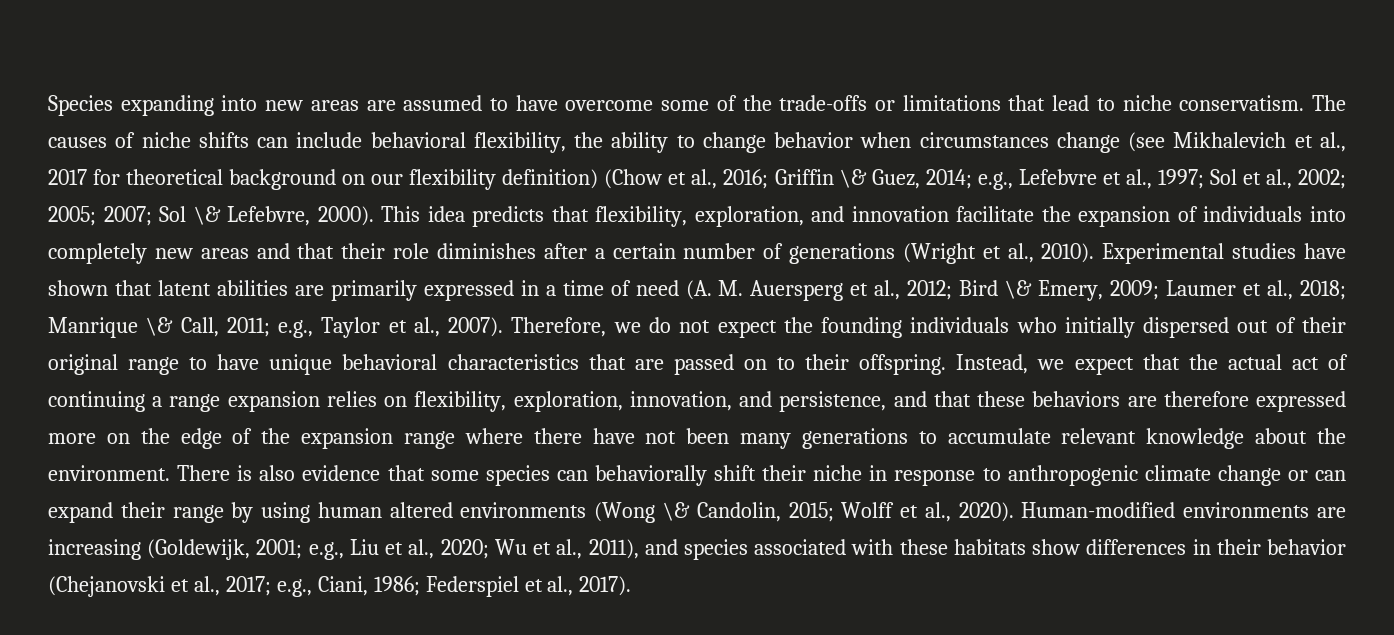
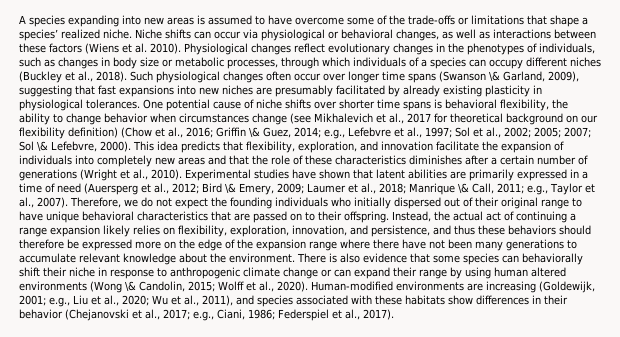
- Species expanding into new areas are assumed to have overcome some of the trade-offs or limitations that lead to niche conservatism. The causes of niche shifts can include behavioral flexibility, the ability to change behavior when circumstances change (see Mikhalevich et al., 2017 for theoretical background on our flexibility definition) (Chow et al., 2016; Griffin \& Guez, 2014; e.g., Lefebvre et al., 1997; Sol et al., 2002; 2005; 2007; Sol \& Lefebvre, 2000).
+ A species expanding into new areas is assumed to have overcome some of the trade-offs or limitations that shape a species’ realized niche. Niche shifts can occur via physiological or behavioral changes, as well as interactions between these factors (Wiens et al. 2010). Physiological changes reflect evolutionary changes in the phenotypes of individuals, such as changes in body size or metabolic processes, through which individuals of a species can occupy different niches (Buckley et al., 2018). Such physiological changes often occur over longer time spans (Swanson \& Garland, 2009), suggesting that fast expansions into new niches are presumably facilitated by already existing plasticity in physiological tolerances. One potential cause of niche shifts over shorter time spans is behavioral flexibility, the ability to change behavior when circumstances change (see Mikhalevich et al., 2017 for theoretical background on our flexibility definition) (Chow et al., 2016; Griffin \& Guez, 2014; e.g., Lefebvre et al., 1997; Sol et al., 2002; 2005; 2007; Sol \& Lefebvre, 2000).
- This idea predicts that flexibility, exploration, and innovation facilitate the expansion of individuals into completely new areas and that their role diminishes after a certain number of generations (Wright et al., 2010).
+ This idea predicts that flexibility, exploration, and innovation facilitate the expansion of individuals into completely new areas and that the role of these characteristics diminishes after a certain number of generations (Wright et al., 2010).
- Experimental studies have shown that latent abilities are primarily expressed in a time of need (A. M. Auersperg et al., 2012; Bird \& Emery, 2009; Laumer et al., 2018; Manrique \& Call, 2011; e.g., Taylor et al., 2007).
+ Experimental studies have shown that latent abilities are primarily expressed in a time of need (Auersperg et al., 2012; Bird \& Emery, 2009; Laumer et al., 2018; Manrique \& Call, 2011; e.g., Taylor et al., 2007).
- Instead, we expect that the actual act of continuing a range expansion relies on flexibility, exploration, innovation, and persistence, and that these behaviors are therefore expressed more on the edge of the expansion range where there have not been many generations to accumulate relevant knowledge about the environment.
+ Instead, the actual act of continuing a range expansion likely relies on flexibility, exploration, innovation, and persistence, and thus these behaviors should therefore be expressed more on the edge of the expansion range where there have not been many generations to accumulate relevant knowledge about the environment.

